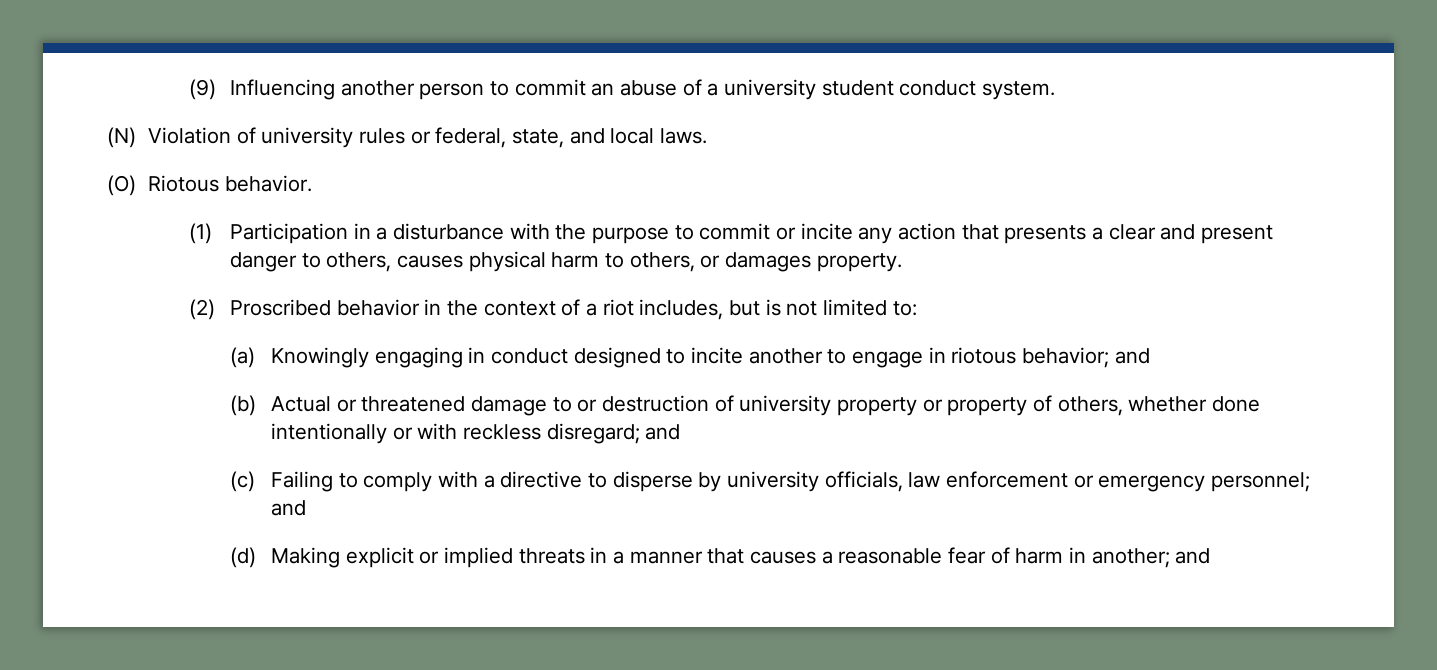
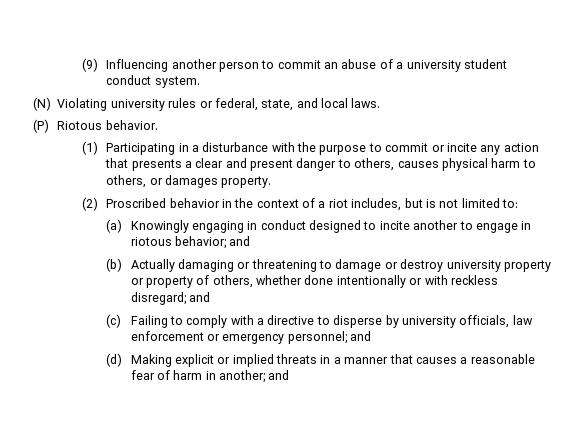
- (N) Violation of university rules or federal, state, and local laws.
+ (N) Violating university rules or federal, state, and local laws.
- (O) Riotous behavior.
+ (P) Riotous behavior.
- (1) Participation in a disturbance with the purpose to commit or incite any action that presents a clear and present danger to others, causes physical harm to others, or damages property.
+ (1) Participating in a disturbance with the purpose to commit or incite any action that presents a clear and present danger to others, causes physical harm to others, or damages property.
- (b) Actual or threatened damage to or destruction of university property or property of others, whether done intentionally or with reckless disregard; and
+ (b) Actually damaging or threatening to damage or destroy university property or property of others, whether done intentionally or with reckless disregard; and

